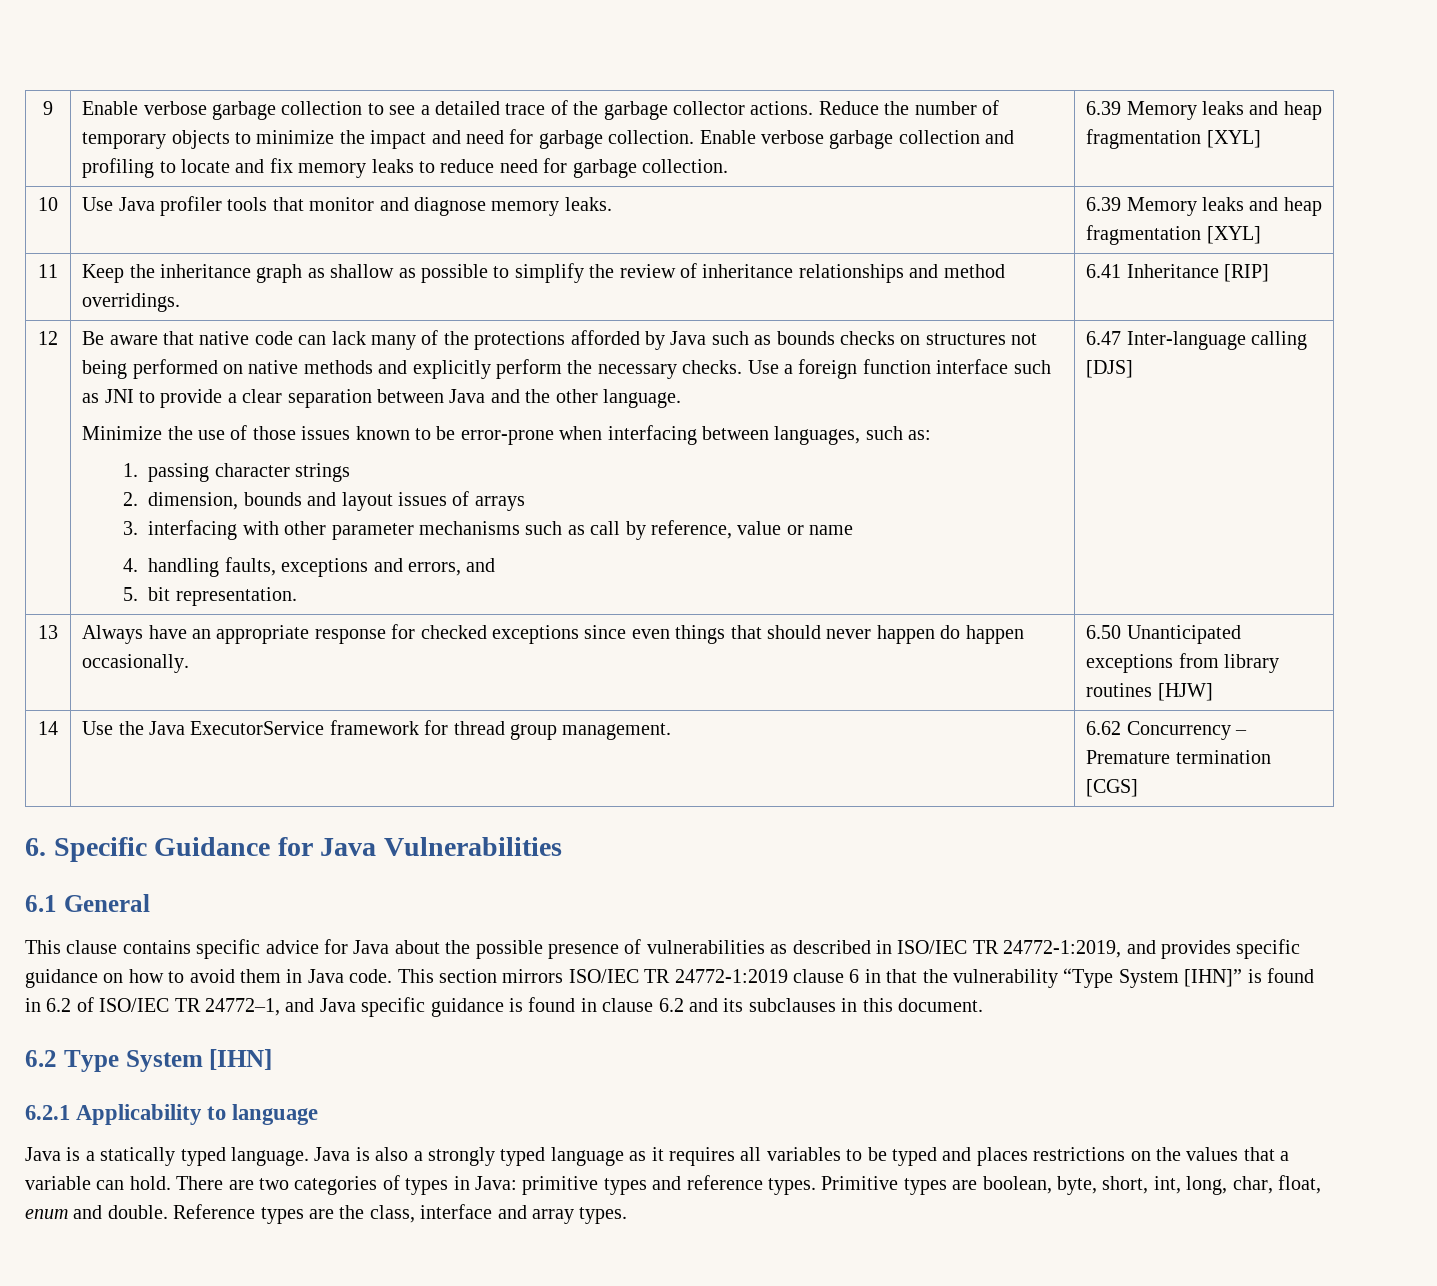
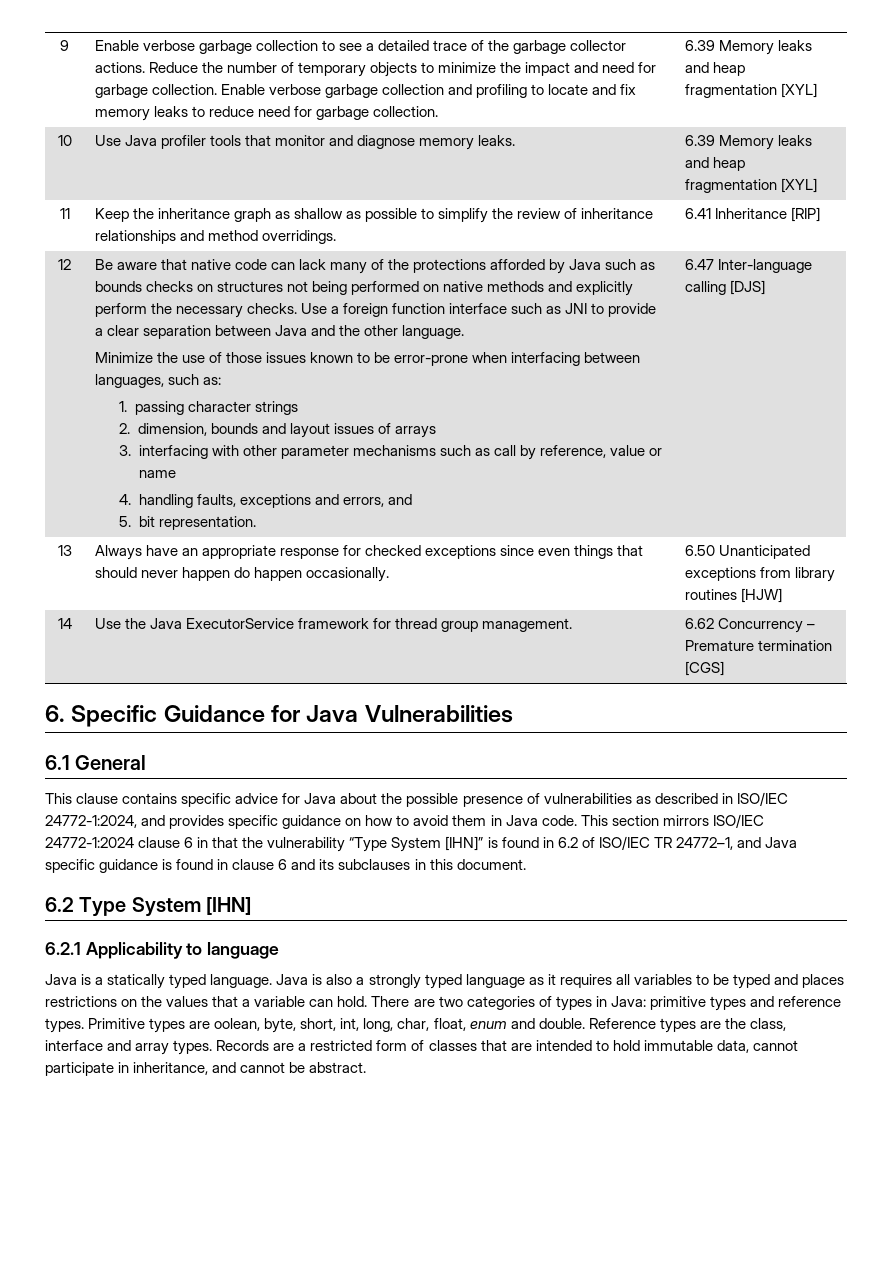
- This clause contains specific advice for Java about the possible presence of vulnerabilities as described in ISO/IEC TR 24772-1:2019, and provides specific guidance on how to avoid them in Java code.
+ This clause contains specific advice for Java about the possible presence of vulnerabilities as described in ISO/IEC 24772-1:2024, and provides specific guidance on how to avoid them in Java code.
- This section mirrors ISO/IEC TR 24772-1:2019 clause 6 in that the vulnerability “Type System [IHN]” is found in 6.2 of ISO/IEC TR 24772–1, and Java specific guidance is found in clause 6.2 and its subclauses in this document.
+ This section mirrors ISO/IEC 24772-1:2024 clause 6 in that the vulnerability “Type System [IHN]” is found in 6.2 of ISO/IEC TR 24772–1, and Java specific guidance is found in clause 6 and its subclauses in this document.
- Primitive types are boolean, byte, short, int, long, char, float, enum and double.
+ Primitive types are oolean, byte, short, int, long, char, float, enum and double.
+ Records are a restricted form of classes that are intended to hold immutable data, cannot participate in inheritance, and cannot be abstract.

